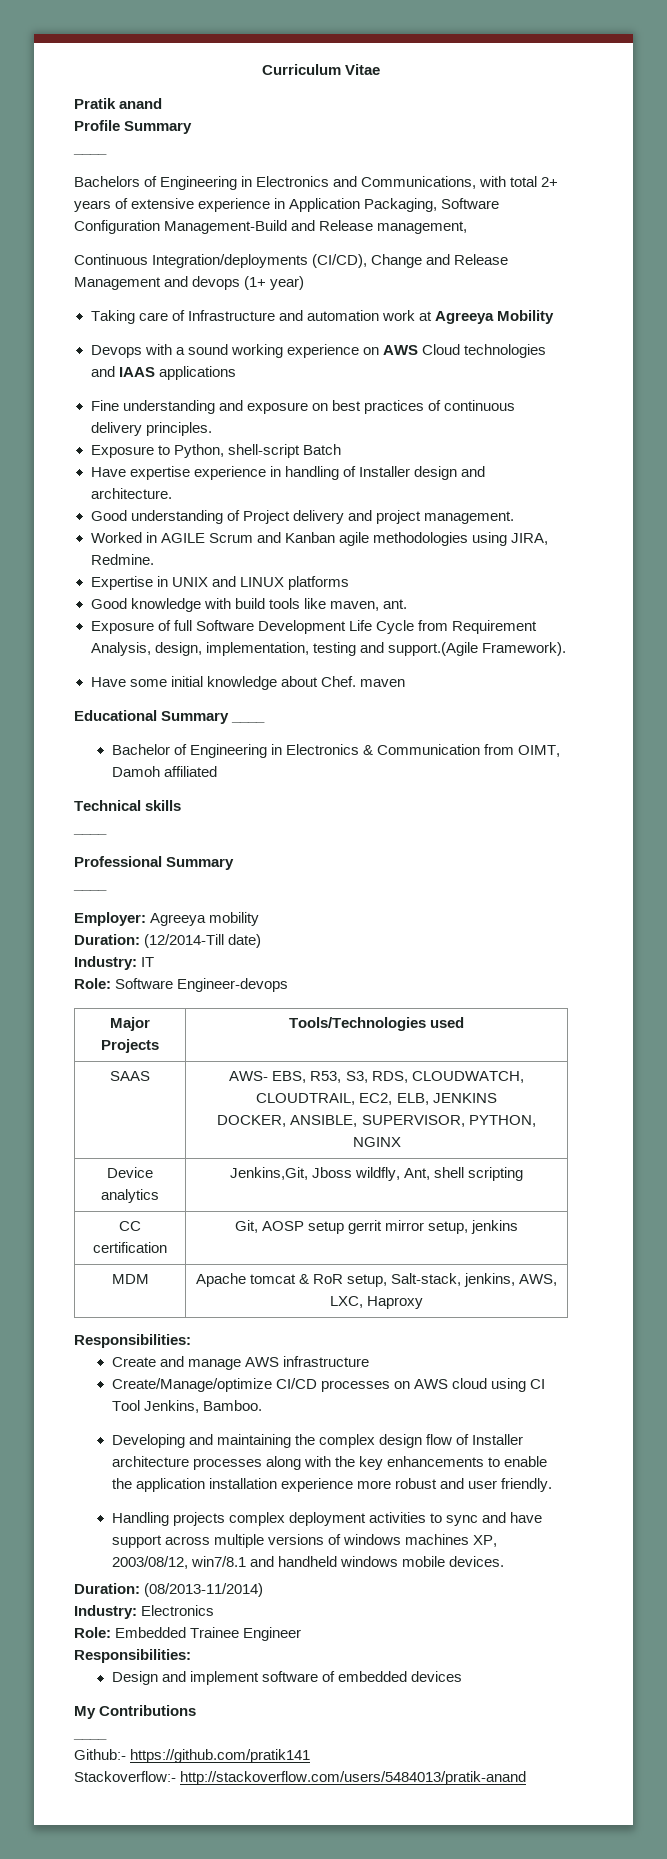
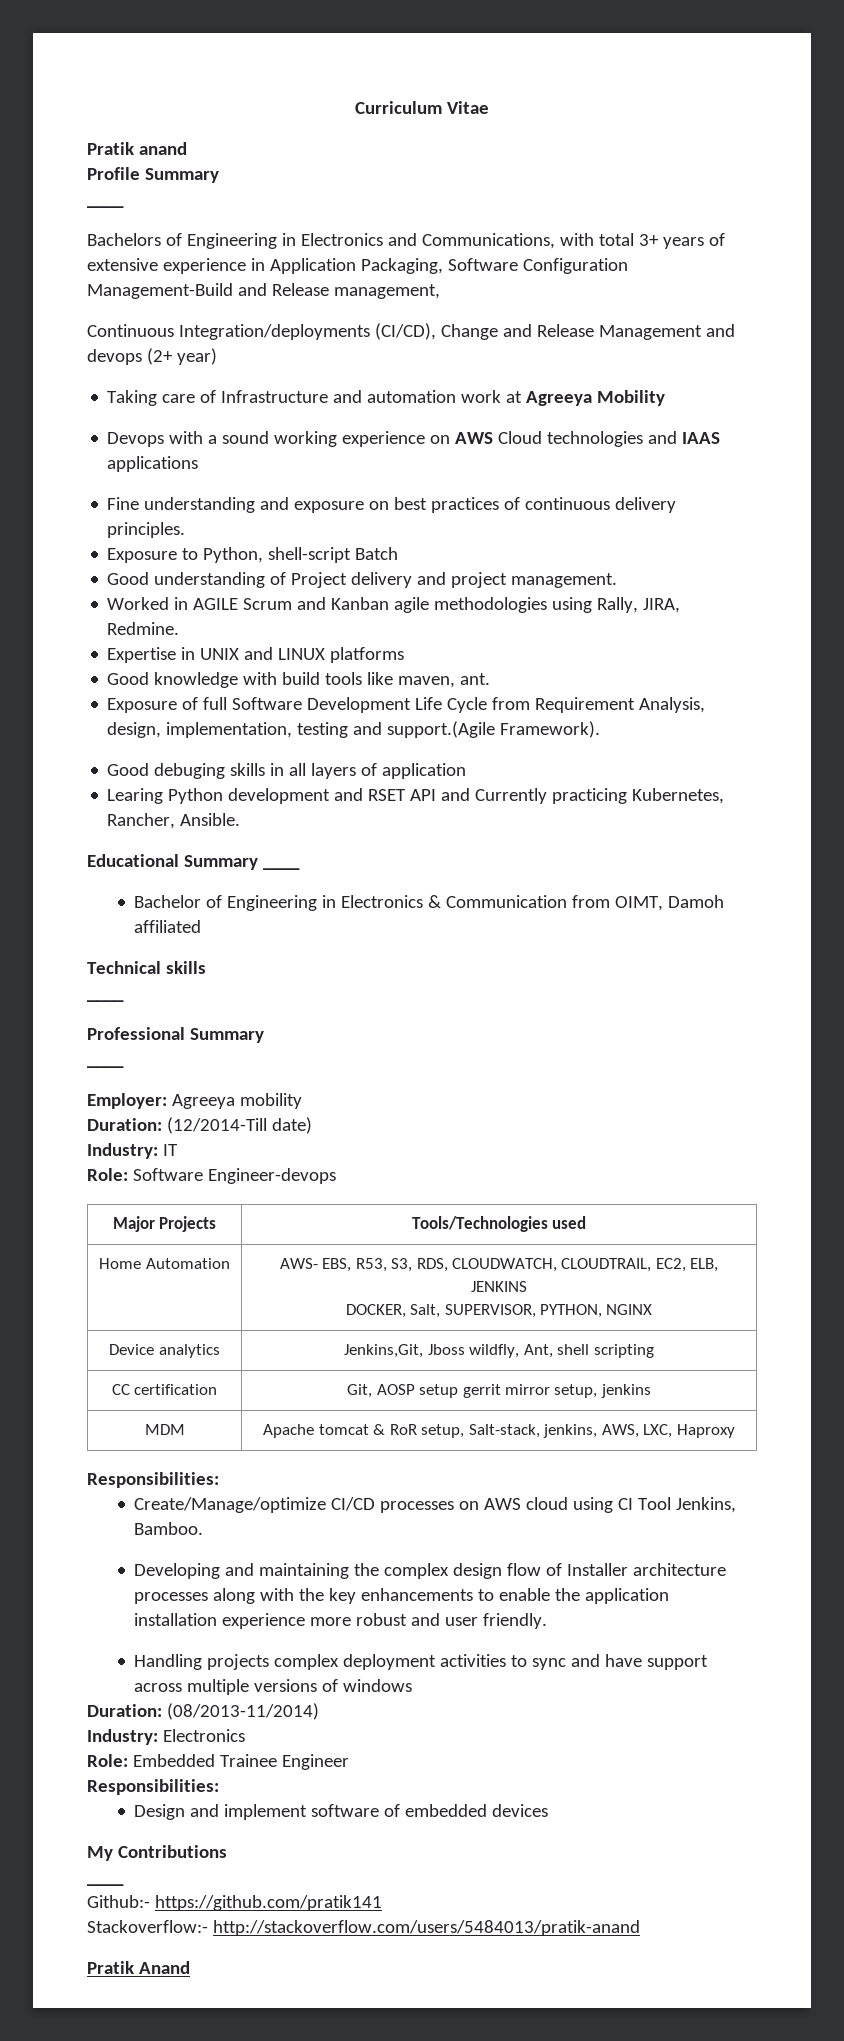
- Bachelors of Engineering in Electronics and Communications, with total 2+ years of extensive experience in Application Packaging, Software Configuration Management-Build and Release management,
+ Bachelors of Engineering in Electronics and Communications, with total 3+ years of extensive experience in Application Packaging, Software Configuration Management-Build and Release management,
- Continuous Integration/deployments (CI/CD), Change and Release Management and devops (1+ year)
+ Continuous Integration/deployments (CI/CD), Change and Release Management and devops (2+ year)
- Have expertise experience in handling of Installer design and architecture.
- Worked in AGILE Scrum and Kanban agile methodologies using JIRA, Redmine.
+ Worked in AGILE Scrum and Kanban agile methodologies using Rally, JIRA, Redmine.
- Have some initial knowledge about Chef. maven
+ Good debuging skills in all layers of application
+ Learing Python development and RSET API and Currently practicing Kubernetes, Rancher, Ansible.
- SAAS | AWS- EBS, R53, S3, RDS, CLOUDWATCH, CLOUDTRAIL, EC2, ELB, JENKINS
- DOCKER, ANSIBLE, SUPERVISOR, PYTHON, NGINX
+ Home Automation | AWS- EBS, R53, S3, RDS, CLOUDWATCH, CLOUDTRAIL, EC2, ELB, JENKINS
+ DOCKER, Salt, SUPERVISOR, PYTHON, NGINX
- Create and manage AWS infrastructure
- Handling projects complex deployment activities to sync and have support across multiple versions of windows machines XP, 2003/08/12, win7/8.1 and handheld windows mobile devices.
+ Handling projects complex deployment activities to sync and have support across multiple versions of windows
+ Pratik Anand

